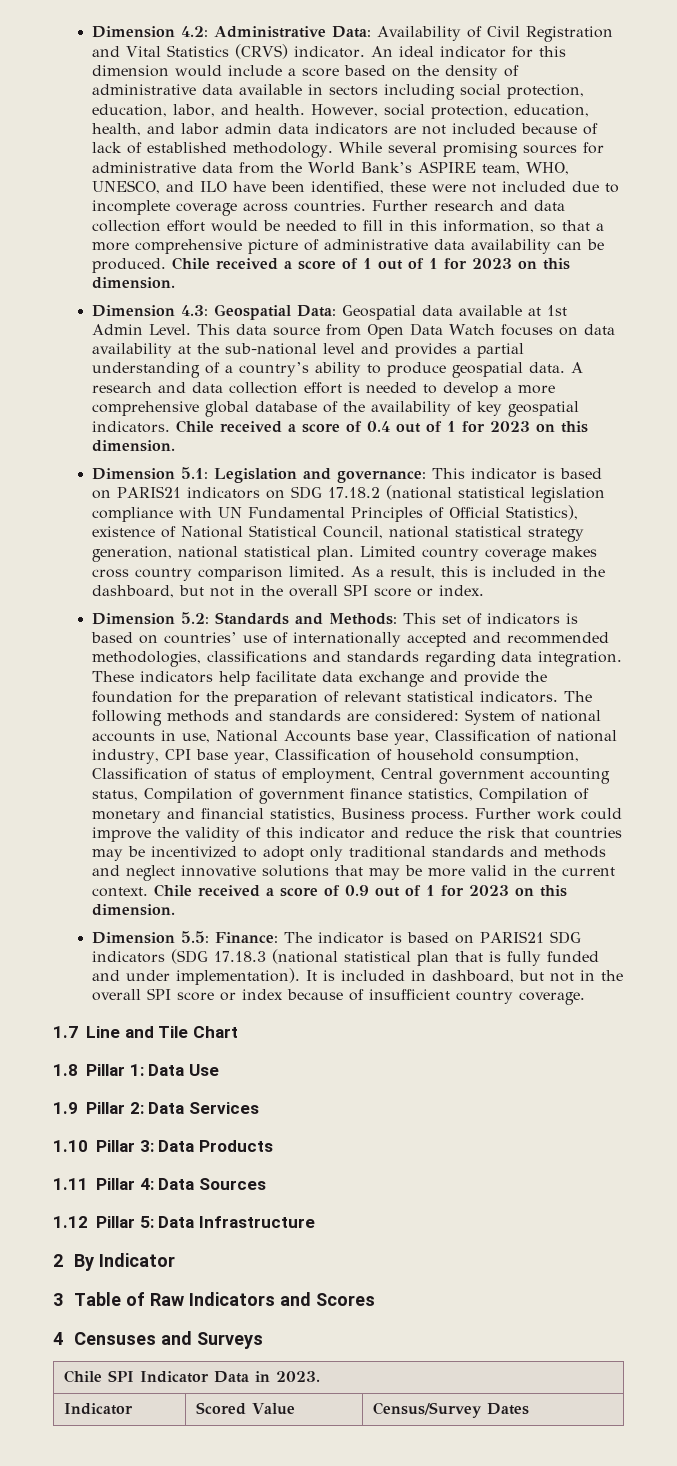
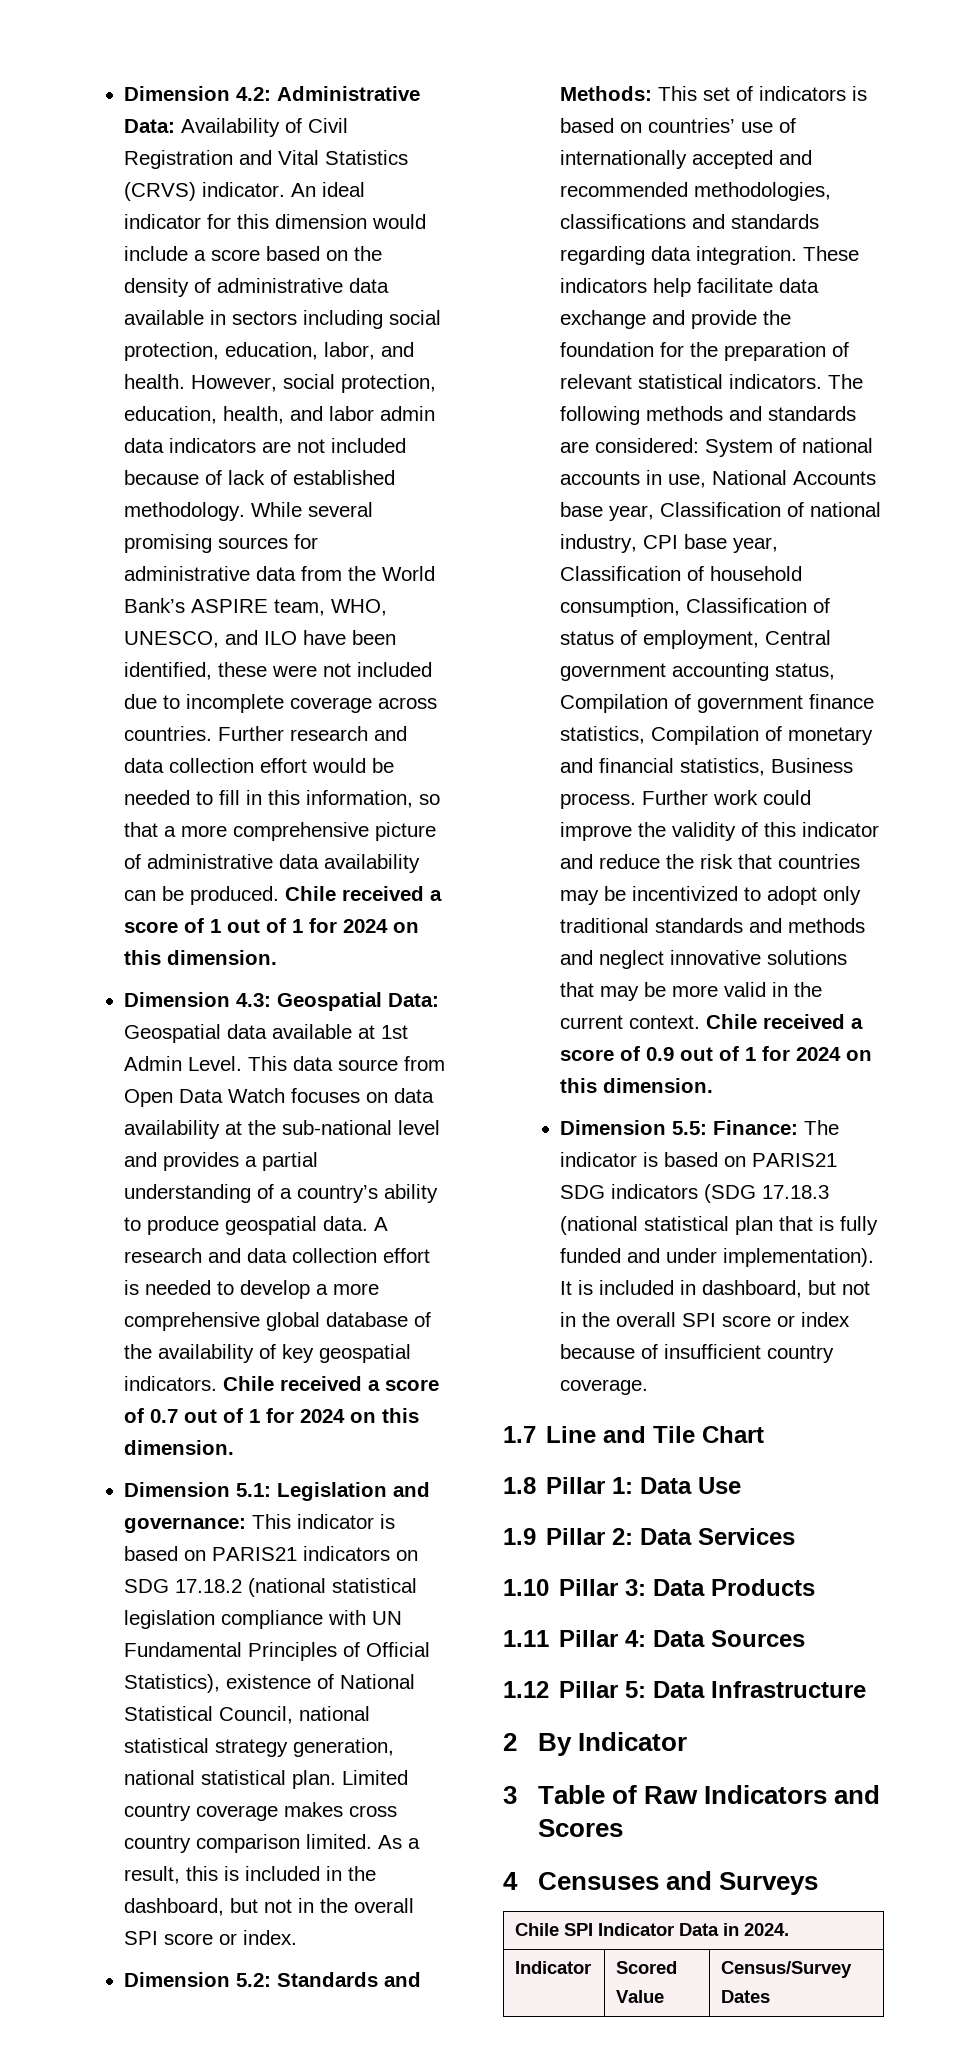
- Chile received a score of 1 out of 1 for 2023 on this dimension.
+ Chile received a score of 1 out of 1 for 2024 on this dimension.
- Chile received a score of 0.4 out of 1 for 2023 on this dimension.
+ Chile received a score of 0.7 out of 1 for 2024 on this dimension.
- Chile received a score of 0.9 out of 1 for 2023 on this dimension.
+ Chile received a score of 0.9 out of 1 for 2024 on this dimension.
- Chile SPI Indicator Data in 2023.
+ Chile SPI Indicator Data in 2024.

